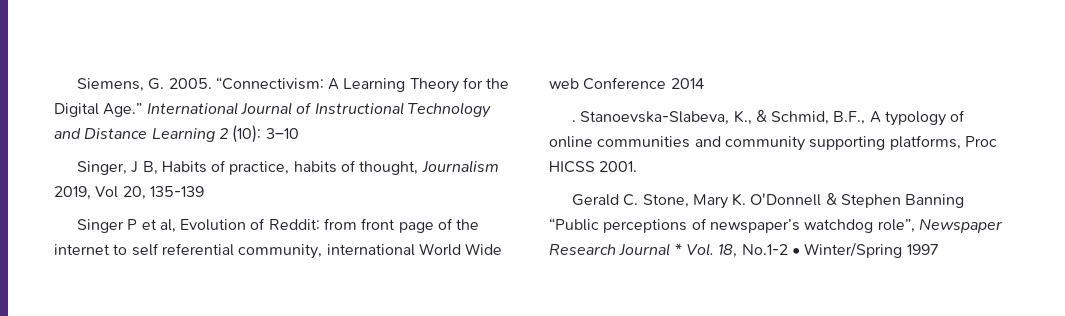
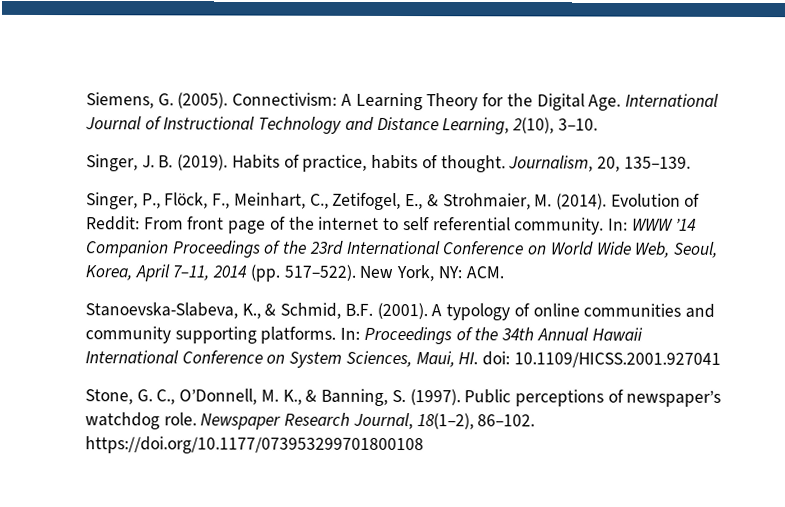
- Siemens, G. 2005. “Connectivism: A Learning Theory for the Digital Age.” International Journal of Instructional Technology and Distance Learning 2 (10): 3–10
- Singer, J B, Habits of practice, habits of thought, Journalism 2019, Vol 20, 135-139
- Singer P et al, Evolution of Reddit: from front page of the internet to self referential community, international World Wide web Conference 2014
- . Stanoevska-Slabeva, K., & Schmid, B.F., A typology of online communities and community supporting platforms, Proc HICSS 2001.
- Gerald C. Stone, Mary K. O'Donnell & Stephen Banning “Public perceptions of newspaper’s watchdog role”, Newspaper Research Journal * Vol. 18, No.1-2 • Winter/Spring 1997
+ Siemens, G. (2005). Connectivism: A Learning Theory for the Digital Age. International Journal of Instructional Technology and Distance Learning, 2(10), 3–10.
+ Singer, J. B. (2019). Habits of practice, habits of thought. Journalism, 20, 135–139.
+ Singer, P., Flöck, F., Meinhart, C., Zetifogel, E., & Strohmaier, M. (2014). Evolution of Reddit: From front page of the internet to self referential community. In: WWW ’14 Companion Proceedings of the 23rd International Conference on World Wide Web, Seoul, Korea, April 7–11, 2014 (pp. 517–522). New York, NY: ACM.
+ Stanoevska-Slabeva, K., & Schmid, B.F. (2001). A typology of online communities and community supporting platforms. In: Proceedings of the 34th Annual Hawaii International Conference on System Sciences, Maui, HI. doi: 10.1109/HICSS.2001.927041
+ Stone, G. C., O’Donnell, M. K., & Banning, S. (1997). Public perceptions of newspaper’s watchdog role. Newspaper Research Journal, 18(1–2), 86–102. https://doi.org/10.1177/073953299701800108

